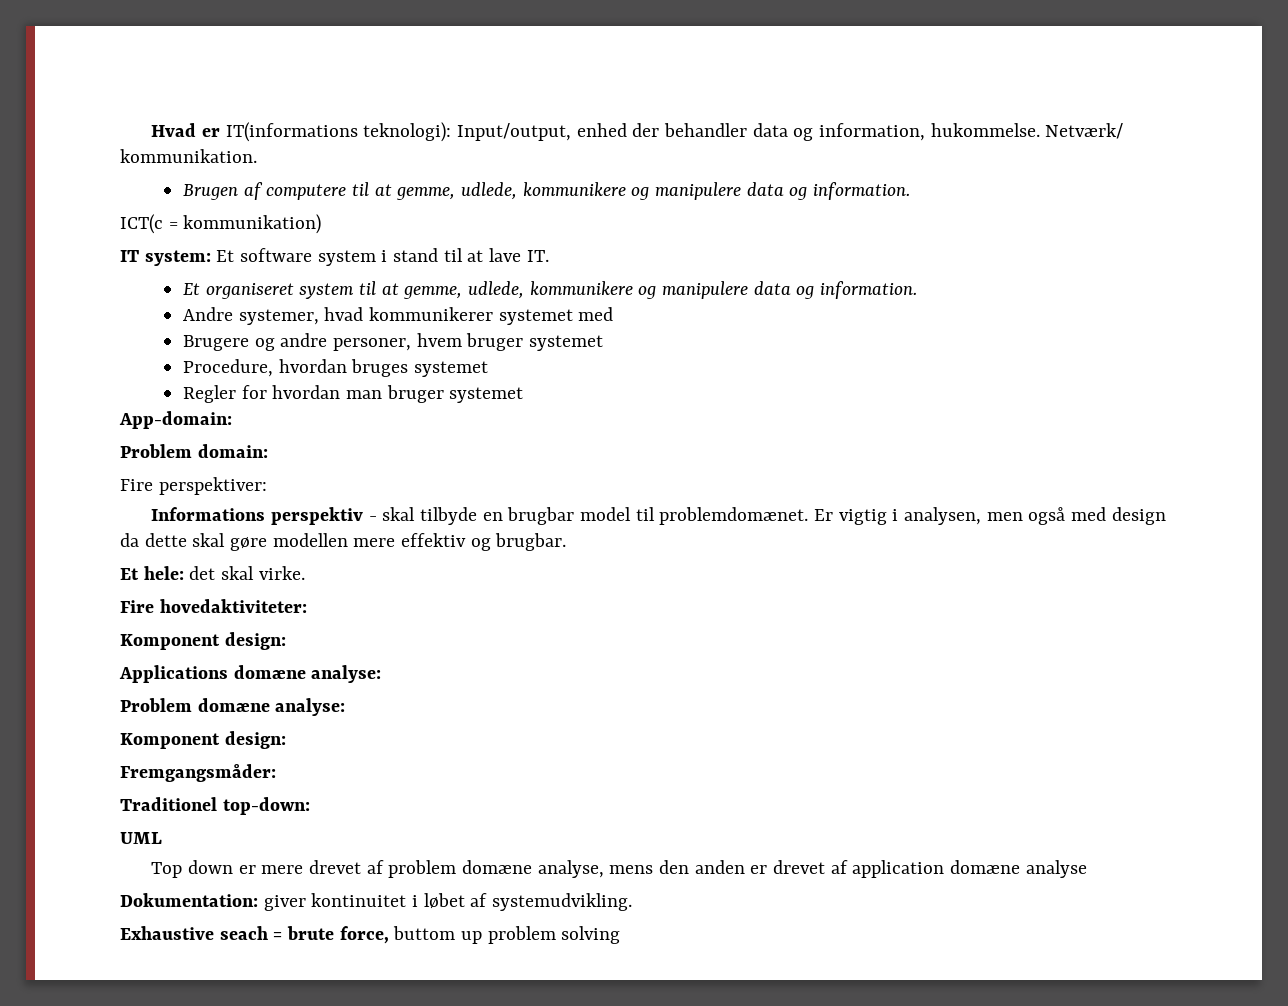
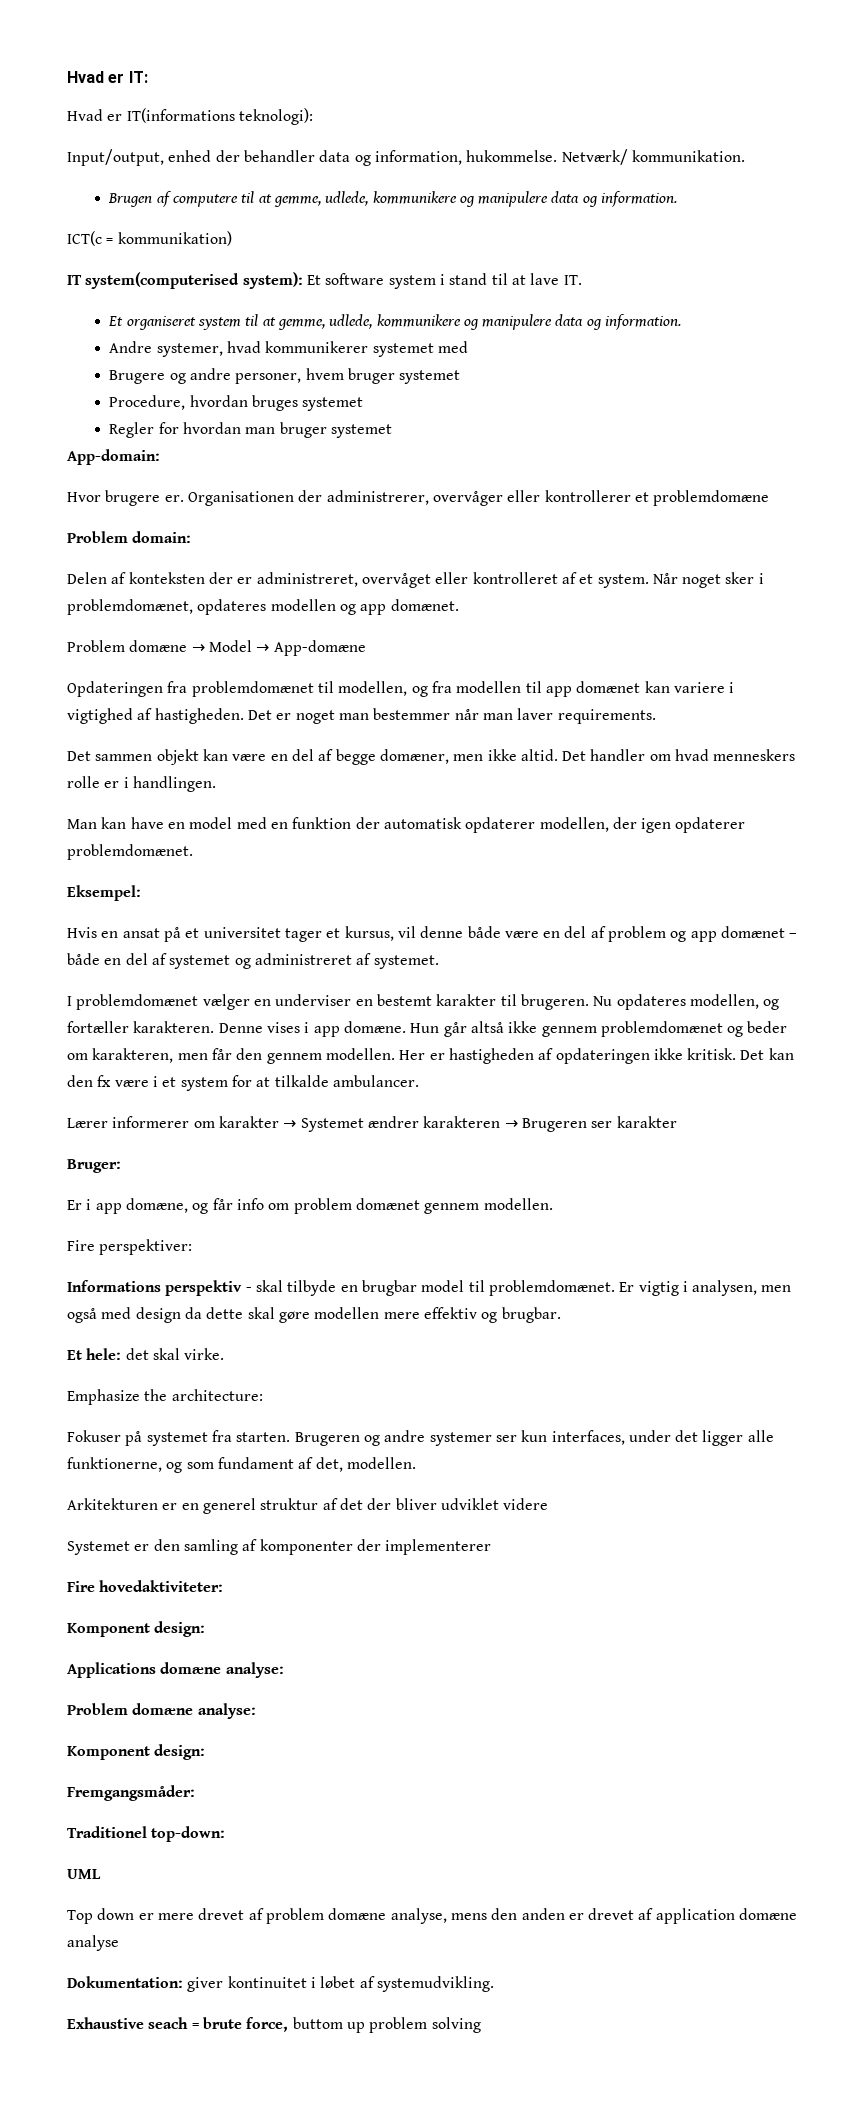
- Hvad er IT(informations teknologi): Input/output, enhed der behandler data og information, hukommelse.
+ Hvad er IT:
+ Hvad er IT(informations teknologi):
+ Input/output, enhed der behandler data og information, hukommelse.
- IT system: Et software system i stand til at lave IT.
+ IT system(computerised system): Et software system i stand til at lave IT.
+ Hvor brugere er. Organisationen der administrerer, overvåger eller kontrollerer et problemdomæne
  Problem domain:
+ Delen af konteksten der er administreret, overvåget eller kontrolleret af et system. Når noget sker i problemdomænet, opdateres modellen og app domænet.
+ Problem domæne → Model → App-domæne
+ Opdateringen fra problemdomænet til modellen, og fra modellen til app domænet kan variere i vigtighed af hastigheden. Det er noget man bestemmer når man laver requirements.
+ Det sammen objekt kan være en del af begge domæner, men ikke altid. Det handler om hvad menneskers rolle er i handlingen.
+ Man kan have en model med en funktion der automatisk opdaterer modellen, der igen opdaterer problemdomænet.
+ Eksempel:
+ Hvis en ansat på et universitet tager et kursus, vil denne både være en del af problem og app domænet – både en del af systemet og administreret af systemet.
+ I problemdomænet vælger en underviser en bestemt karakter til brugeren. Nu opdateres modellen, og fortæller karakteren. Denne vises i app domæne. Hun går altså ikke gennem problemdomænet og beder om karakteren, men får den gennem modellen. Her er hastigheden af opdateringen ikke kritisk. Det kan den fx være i et system for at tilkalde ambulancer.
+ Lærer informerer om karakter → Systemet ændrer karakteren → Brugeren ser karakter
+ Bruger:
+ Er i app domæne, og får info om problem domænet gennem modellen.
+ Emphasize the architecture:
+ Fokuser på systemet fra starten. Brugeren og andre systemer ser kun interfaces, under det ligger alle funktionerne, og som fundament af det, modellen.
+ Arkitekturen er en generel struktur af det der bliver udviklet videre
+ Systemet er den samling af komponenter der implementerer

